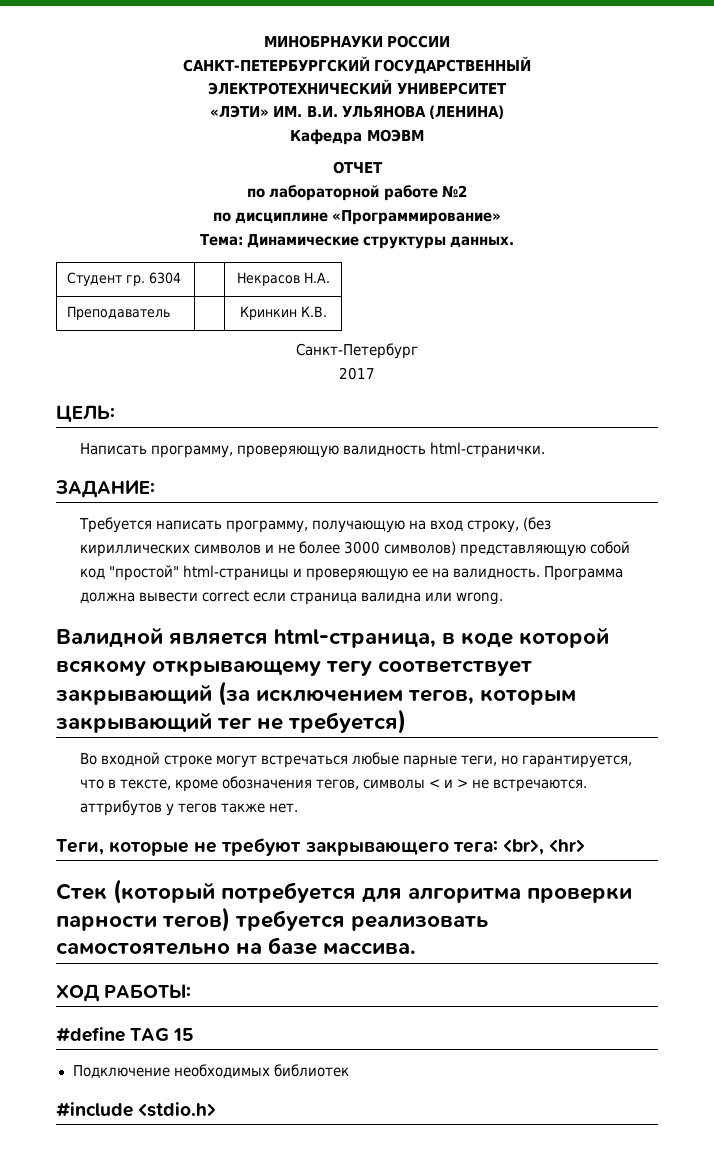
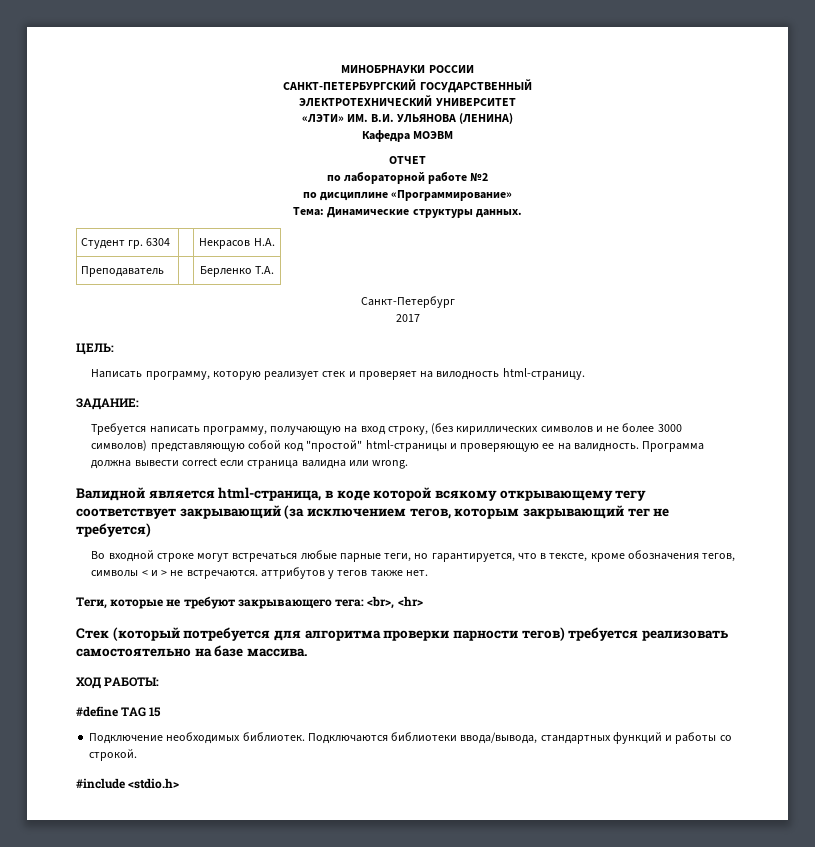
- Преподаватель | | Кринкин К.В.
+ Преподаватель | | Берленко Т.А.
- Написать программу, проверяющую валидность html-странички.
+ Написать программу, которую реализует стек и проверяет на вилодность html-страницу.
- Подключение необходимых библиотек
+ Подключение необходимых библиотек. Подключаются библиотеки ввода/вывода, стандартных функций и работы со строкой.

